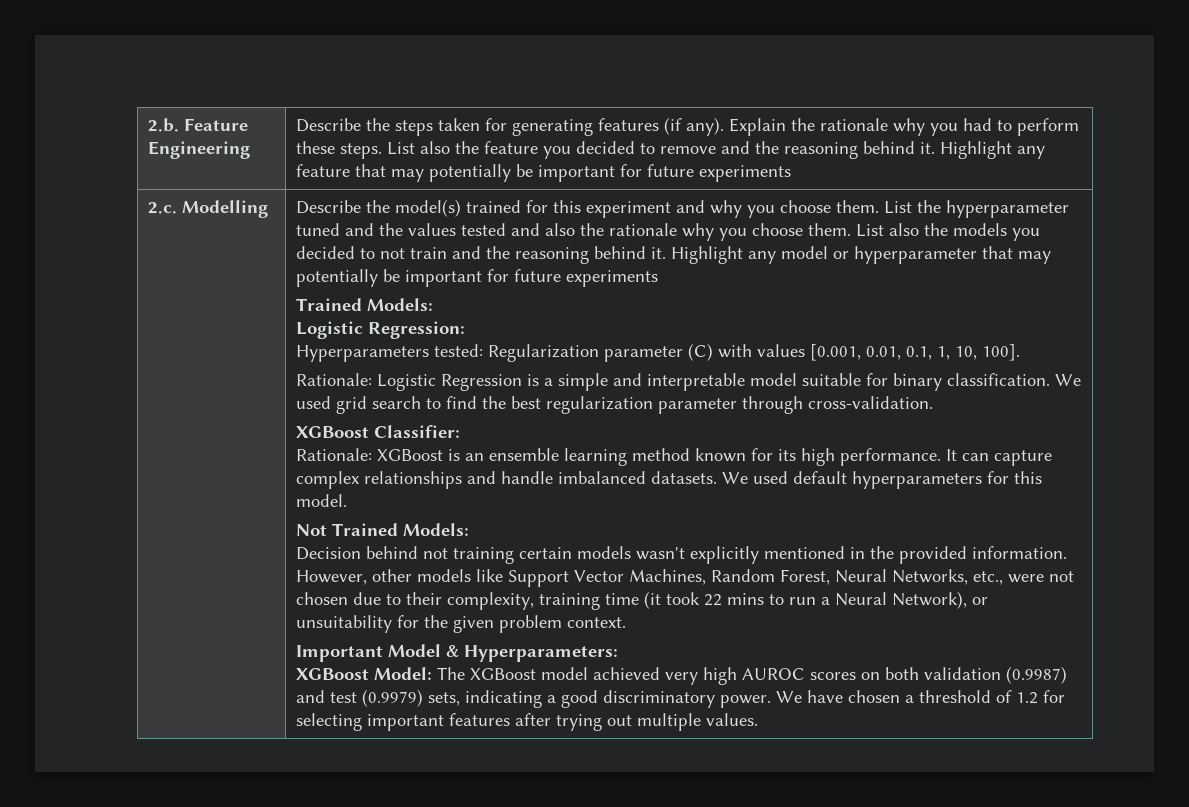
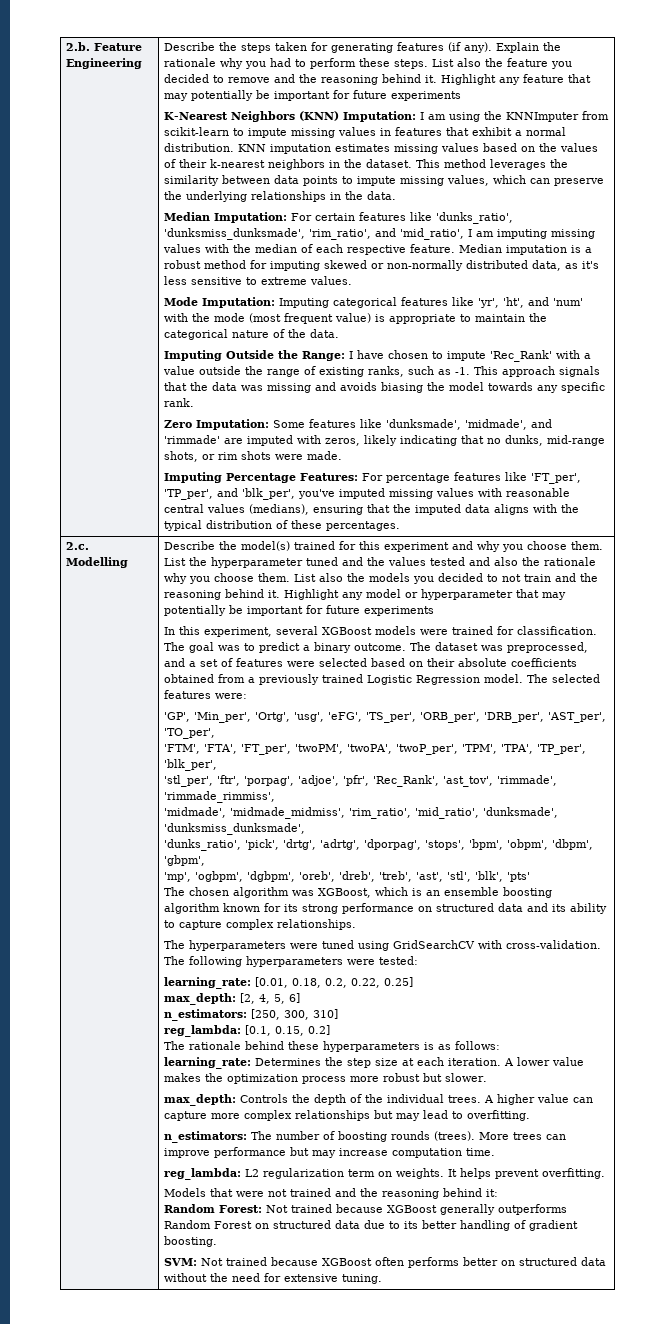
+ K-Nearest Neighbors (KNN) Imputation: I am using the KNNImputer from scikit-learn to impute missing values in features that exhibit a normal distribution. KNN imputation estimates missing values based on the values of their k-nearest neighbors in the dataset. This method leverages the similarity between data points to impute missing values, which can preserve the underlying relationships in the data.
+ Median Imputation: For certain features like 'dunks_ratio', 'dunksmiss_dunksmade', 'rim_ratio', and 'mid_ratio', I am imputing missing values with the median of each respective feature. Median imputation is a robust method for imputing skewed or non-normally distributed data, as it's less sensitive to extreme values.
+ Mode Imputation: Imputing categorical features like 'yr', 'ht', and 'num' with the mode (most frequent value) is appropriate to maintain the categorical nature of the data.
+ Imputing Outside the Range: I have chosen to impute 'Rec_Rank' with a value outside the range of existing ranks, such as -1. This approach signals that the data was missing and avoids biasing the model towards any specific rank.
+ Zero Imputation: Some features like 'dunksmade', 'midmade', and 'rimmade' are imputed with zeros, likely indicating that no dunks, mid-range shots, or rim shots were made.
+ Imputing Percentage Features: For percentage features like 'FT_per', 'TP_per', and 'blk_per', you've imputed missing values with reasonable central values (medians), ensuring that the imputed data aligns with the typical distribution of these percentages.
  Highlight any model or hyperparameter that may potentially be important for future experiments
- Trained Models:
- Logistic Regression:
- Hyperparameters tested: Regularization parameter (C) with values [0.001, 0.01, 0.1, 1, 10, 100].
- Rationale: Logistic Regression is a simple and interpretable model suitable for binary classification. We used grid search to find the best regularization parameter through cross-validation.
- XGBoost Classifier:
- Rationale: XGBoost is an ensemble learning method known for its high performance. It can capture complex relationships and handle imbalanced datasets. We used default hyperparameters for this model.
- Not Trained Models:
- Decision behind not training certain models wasn't explicitly mentioned in the provided information. However, other models like Support Vector Machines, Random Forest, Neural Networks, etc., were not chosen due to their complexity, training time (it took 22 mins to run a Neural Network), or unsuitability for the given problem context.
- Important Model & Hyperparameters:
- XGBoost Model: The XGBoost model achieved very high AUROC scores on both validation (0.9987) and test (0.9979) sets, indicating a good discriminatory power. We have chosen a threshold of 1.2 for selecting important features after trying out multiple values.
+ In this experiment, several XGBoost models were trained for classification. The goal was to predict a binary outcome. The dataset was preprocessed, and a set of features were selected based on their absolute coefficients obtained from a previously trained Logistic Regression model. The selected features were:
+ 'GP', 'Min_per', 'Ortg', 'usg', 'eFG', 'TS_per', 'ORB_per', 'DRB_per', 'AST_per', 'TO_per',
+ 'FTM', 'FTA', 'FT_per', 'twoPM', 'twoPA', 'twoP_per', 'TPM', 'TPA', 'TP_per', 'blk_per',
+ 'stl_per', 'ftr', 'porpag', 'adjoe', 'pfr', 'Rec_Rank', 'ast_tov', 'rimmade', 'rimmade_rimmiss',
+ 'midmade', 'midmade_midmiss', 'rim_ratio', 'mid_ratio', 'dunksmade', 'dunksmiss_dunksmade',
+ 'dunks_ratio', 'pick', 'drtg', 'adrtg', 'dporpag', 'stops', 'bpm', 'obpm', 'dbpm', 'gbpm',
+ 'mp', 'ogbpm', 'dgbpm', 'oreb', 'dreb', 'treb', 'ast', 'stl', 'blk', 'pts'
+ The chosen algorithm was XGBoost, which is an ensemble boosting algorithm known for its strong performance on structured data and its ability to capture complex relationships.
+ The hyperparameters were tuned using GridSearchCV with cross-validation. The following hyperparameters were tested:
+ learning_rate: [0.01, 0.18, 0.2, 0.22, 0.25]
+ max_depth: [2, 4, 5, 6]
+ n_estimators: [250, 300, 310]
+ reg_lambda: [0.1, 0.15, 0.2]
+ The rationale behind these hyperparameters is as follows:
+ learning_rate: Determines the step size at each iteration. A lower value makes the optimization process more robust but slower.
+ max_depth: Controls the depth of the individual trees. A higher value can capture more complex relationships but may lead to overfitting.
+ n_estimators: The number of boosting rounds (trees). More trees can improve performance but may increase computation time.
+ reg_lambda: L2 regularization term on weights. It helps prevent overfitting.
+ Models that were not trained and the reasoning behind it:
+ Random Forest: Not trained because XGBoost generally outperforms Random Forest on structured data due to its better handling of gradient boosting.
+ SVM: Not trained because XGBoost often performs better on structured data without the need for extensive tuning.

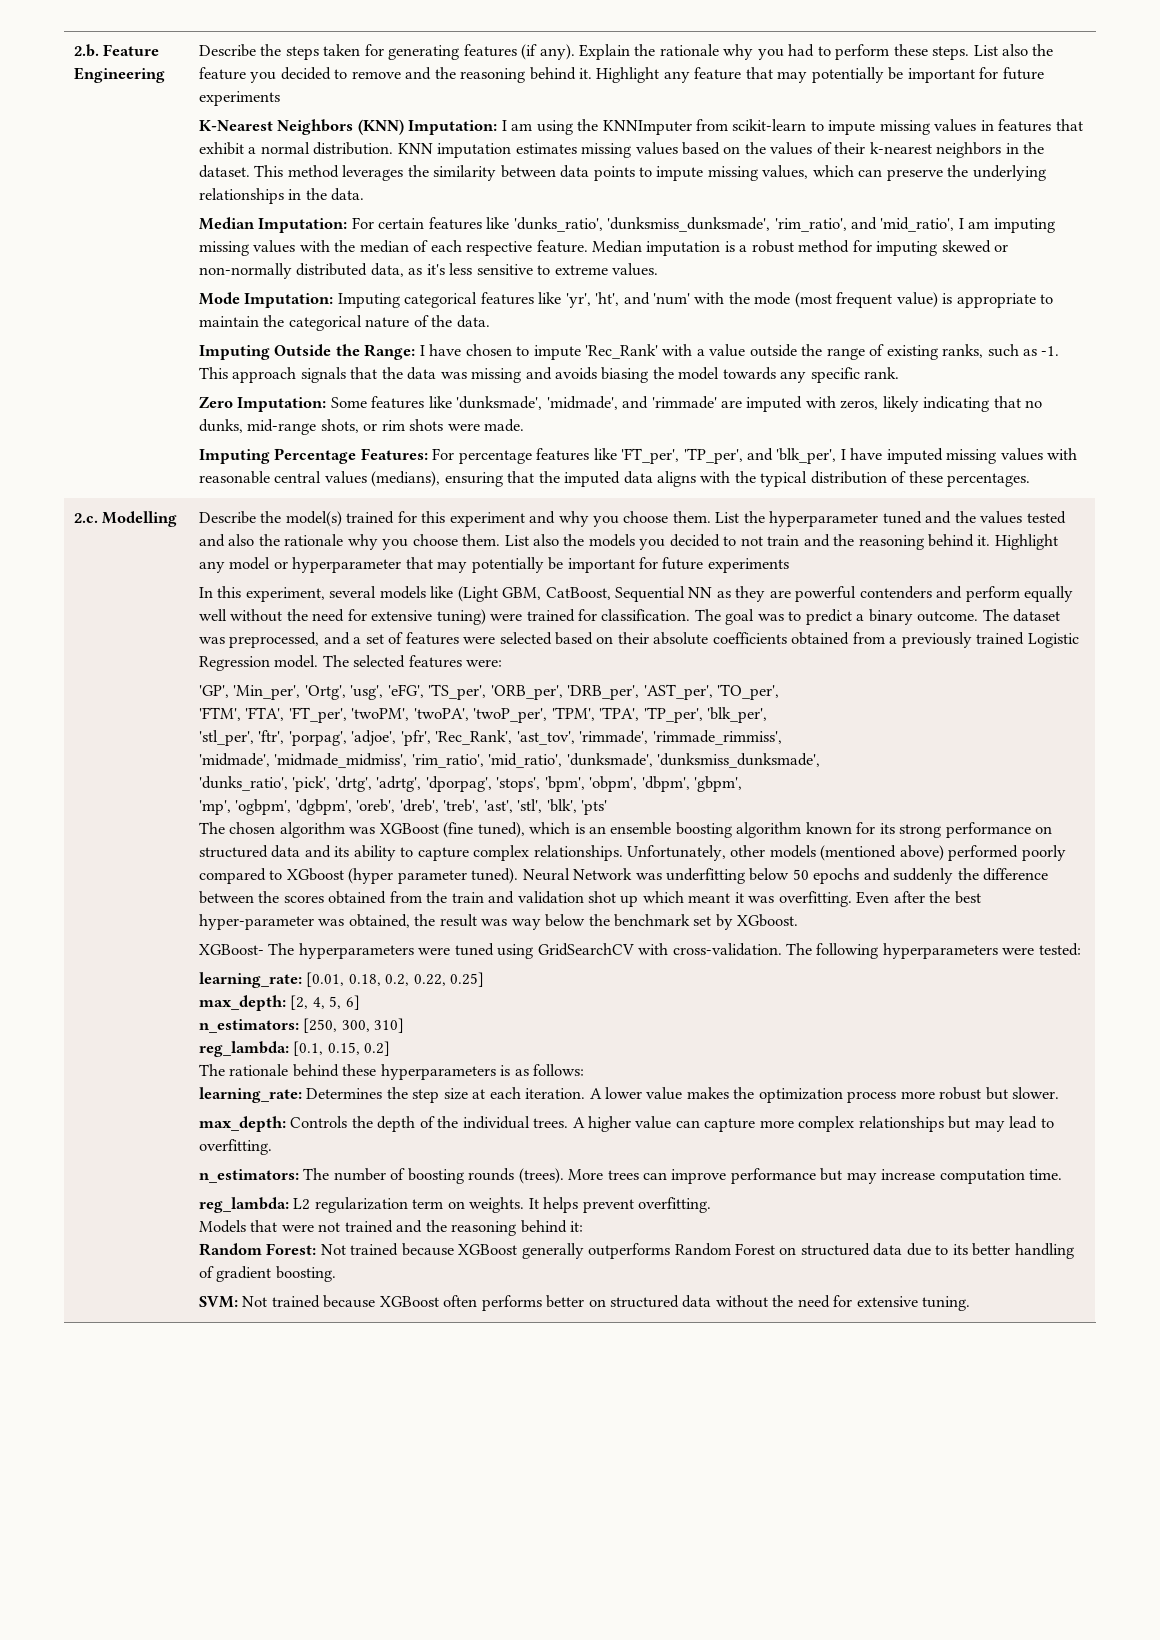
- Imputing Percentage Features: For percentage features like 'FT_per', 'TP_per', and 'blk_per', you've imputed missing values with reasonable central values (medians), ensuring that the imputed data aligns with the typical distribution of these percentages.
+ Imputing Percentage Features: For percentage features like 'FT_per', 'TP_per', and 'blk_per', I have imputed missing values with reasonable central values (medians), ensuring that the imputed data aligns with the typical distribution of these percentages.
- In this experiment, several XGBoost models were trained for classification.
+ In this experiment, several models like (Light GBM, CatBoost, Sequential NN as they are powerful contenders and perform equally well without the need for extensive tuning) were trained for classification.
- The chosen algorithm was XGBoost, which is an ensemble boosting algorithm known for its strong performance on structured data and its ability to capture complex relationships.
- The hyperparameters were tuned using GridSearchCV with cross-validation.
+ The chosen algorithm was XGBoost (fine tuned), which is an ensemble boosting algorithm known for its strong performance on structured data and its ability to capture complex relationships. Unfortunately, other models (mentioned above) performed poorly compared to XGboost (hyper parameter tuned). Neural Network was underfitting below 50 epochs and suddenly the difference between the scores obtained from the train and validation shot up which meant it was overfitting. Even after the best hyper-parameter was obtained, the result was way below the benchmark set by XGboost.
+ XGBoost- The hyperparameters were tuned using GridSearchCV with cross-validation.

